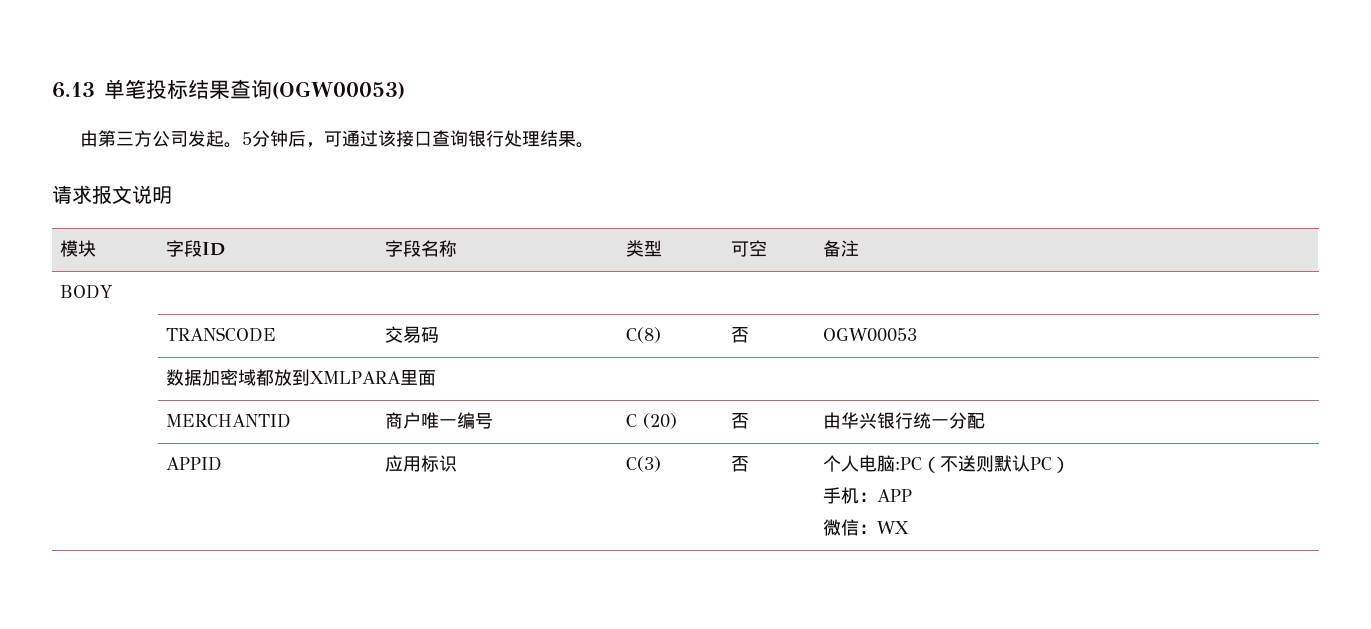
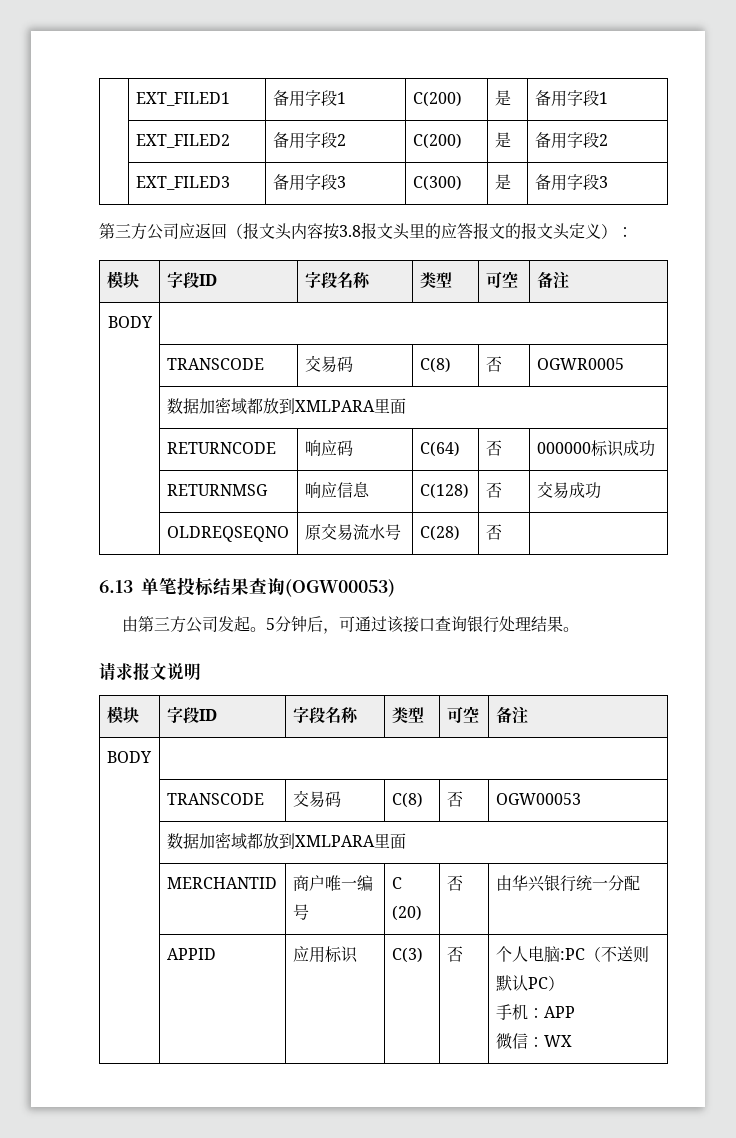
+ | EXT_FILED1 | 备用字段1 | C(200) | 是 | 备用字段1
+ | EXT_FILED2 | 备用字段2 | C(200) | 是 | 备用字段2
+ | EXT_FILED3 | 备用字段3 | C(300) | 是 | 备用字段3
+ 第三方公司应返回（报文头内容按3.8报文头里的应答报文的报文头定义）：
+ 模块 | 字段ID | 字段名称 | 类型 | 可空 | 备注
+ BODY |
+ | TRANSCODE | 交易码 | C(8) | 否 | OGWR0005
+ | 数据加密域都放到XMLPARA里面
+ | RETURNCODE | 响应码 | C(64) | 否 | 000000标识成功
+ | RETURNMSG | 响应信息 | C(128) | 否 | 交易成功
+ | OLDREQSEQNO | 原交易流水号 | C(28) | 否 |

